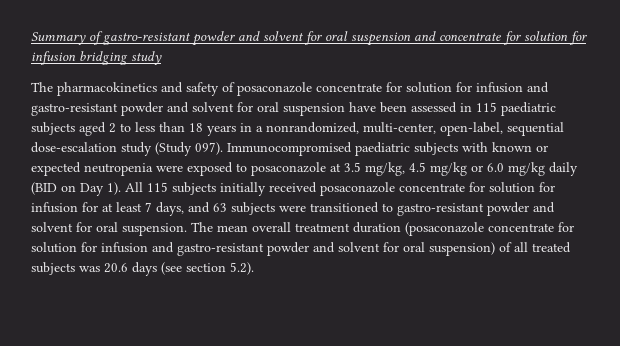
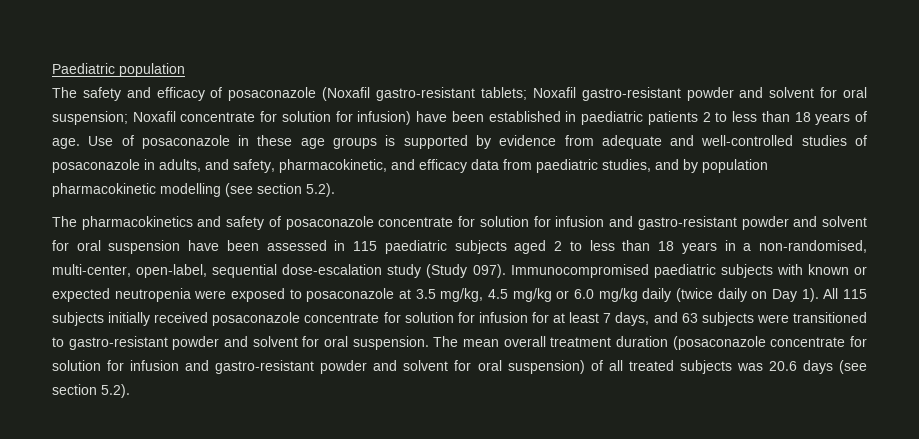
- Summary of gastro-resistant powder and solvent for oral suspension and concentrate for solution for infusion bridging study
+ Paediatric population
+ The safety and efficacy of posaconazole (Noxafil gastro-resistant tablets; Noxafil gastro-resistant powder and solvent for oral suspension; Noxafil concentrate for solution for infusion) have been established in paediatric patients 2 to less than 18 years of age. Use of posaconazole in these age groups is supported by evidence from adequate and well-controlled studies of posaconazole in adults, and safety, pharmacokinetic, and efficacy data from paediatric studies, and by population pharmacokinetic modelling (see section 5.2).
- The pharmacokinetics and safety of posaconazole concentrate for solution for infusion and gastro-resistant powder and solvent for oral suspension have been assessed in 115 paediatric subjects aged 2 to less than 18 years in a nonrandomized, multi-center, open-label, sequential dose-escalation study (Study 097).
+ The pharmacokinetics and safety of posaconazole concentrate for solution for infusion and gastro-resistant powder and solvent for oral suspension have been assessed in 115 paediatric subjects aged 2 to less than 18 years in a non-randomised, multi-center, open-label, sequential dose-escalation study (Study 097).
- Immunocompromised paediatric subjects with known or expected neutropenia were exposed to posaconazole at 3.5 mg/kg, 4.5 mg/kg or 6.0 mg/kg daily (BID on Day 1).
+ Immunocompromised paediatric subjects with known or expected neutropenia were exposed to posaconazole at 3.5 mg/kg, 4.5 mg/kg or 6.0 mg/kg daily (twice daily on Day 1).

